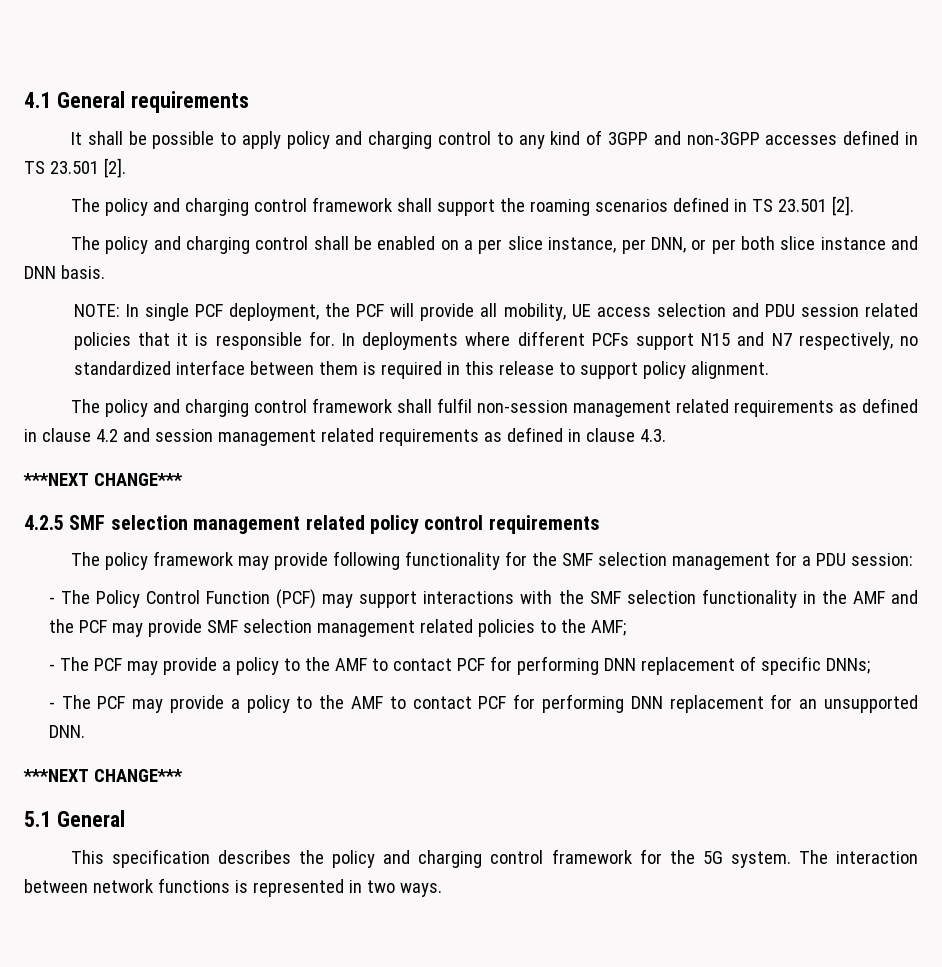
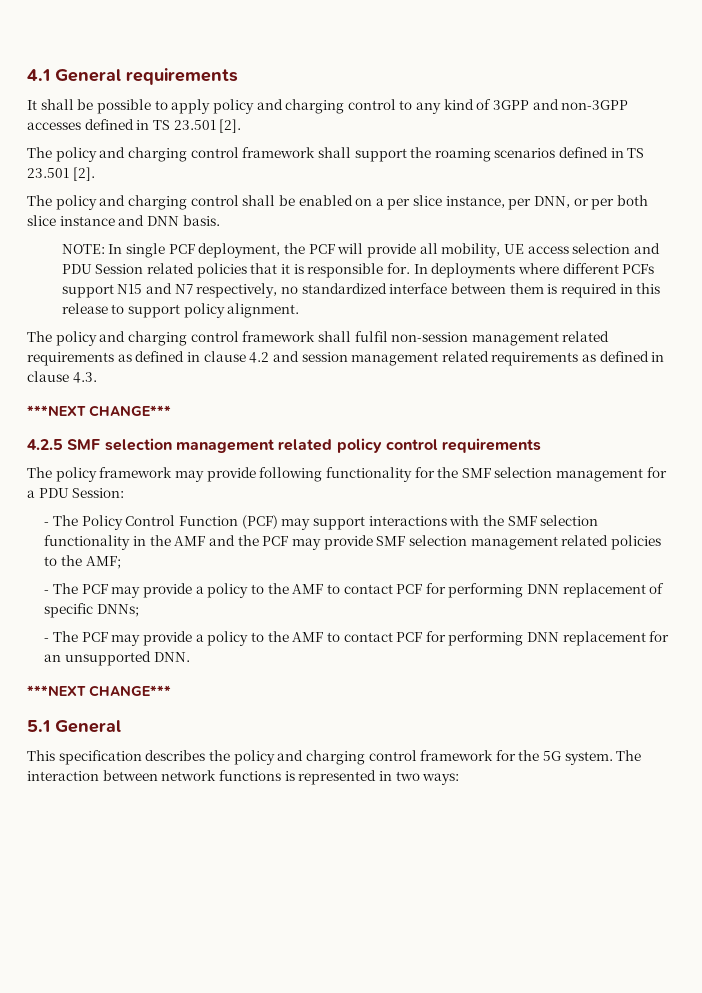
- NOTE: In single PCF deployment, the PCF will provide all mobility, UE access selection and PDU session related policies that it is responsible for.
+ NOTE: In single PCF deployment, the PCF will provide all mobility, UE access selection and PDU Session related policies that it is responsible for.
- The policy framework may provide following functionality for the SMF selection management for a PDU session:
+ The policy framework may provide following functionality for the SMF selection management for a PDU Session:
- The interaction between network functions is represented in two ways.
+ The interaction between network functions is represented in two ways:

